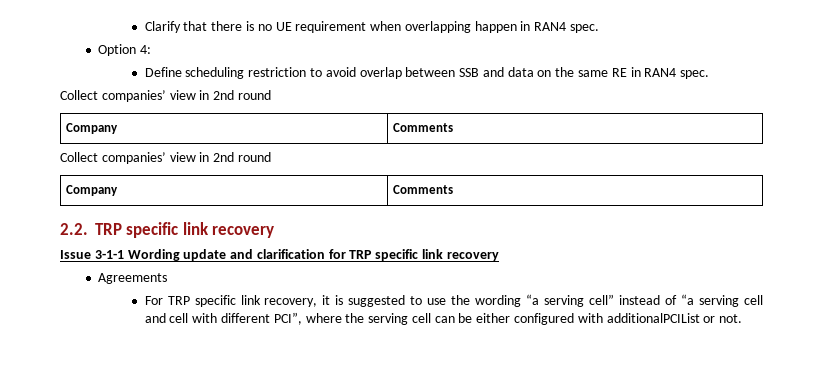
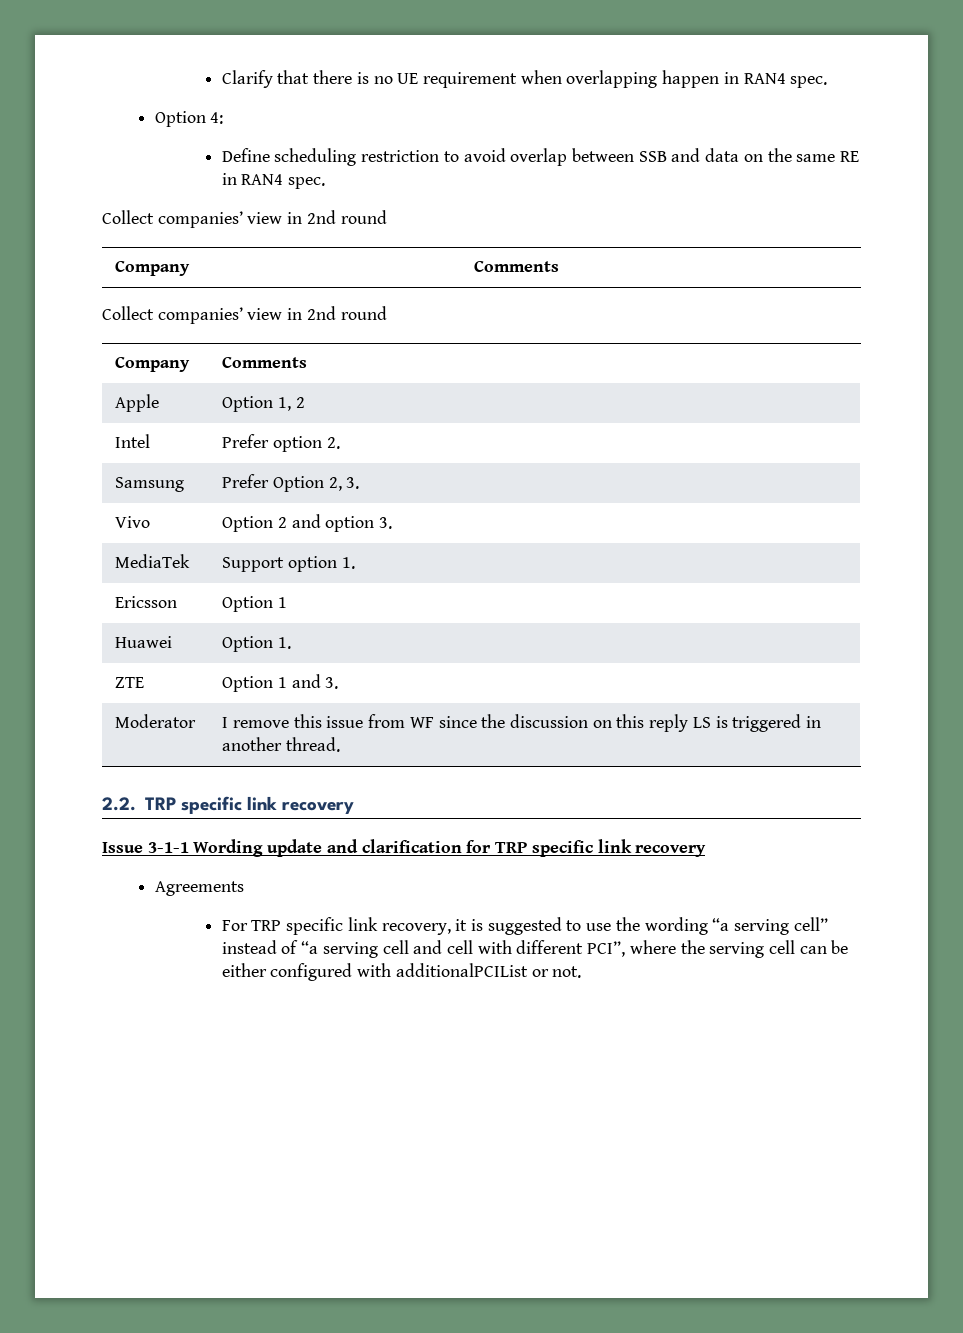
+ Apple | Option 1, 2
+ Intel | Prefer option 2.
+ Samsung | Prefer Option 2, 3.
+ Vivo | Option 2 and option 3.
+ MediaTek | Support option 1.
+ Ericsson | Option 1
+ Huawei | Option 1.
+ ZTE | Option 1 and 3.
+ Moderator | I remove this issue from WF since the discussion on this reply LS is triggered in another thread.

